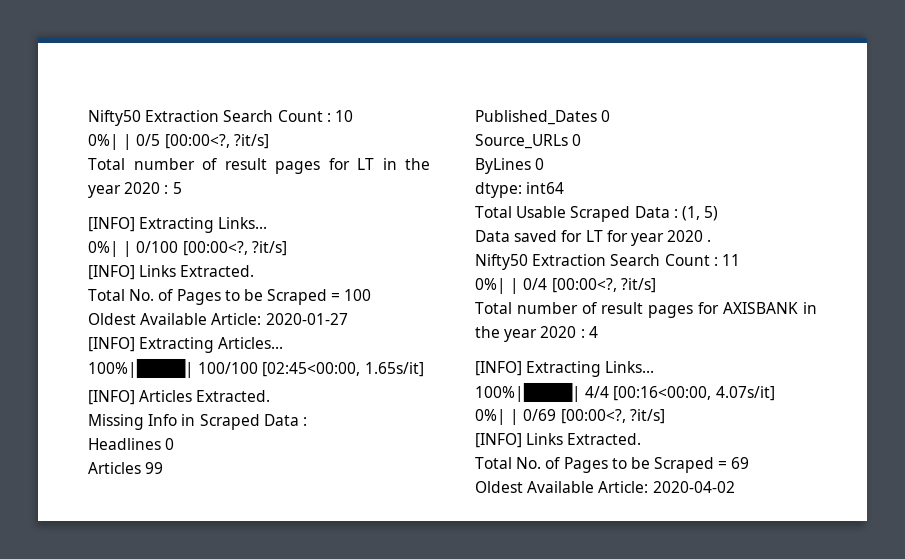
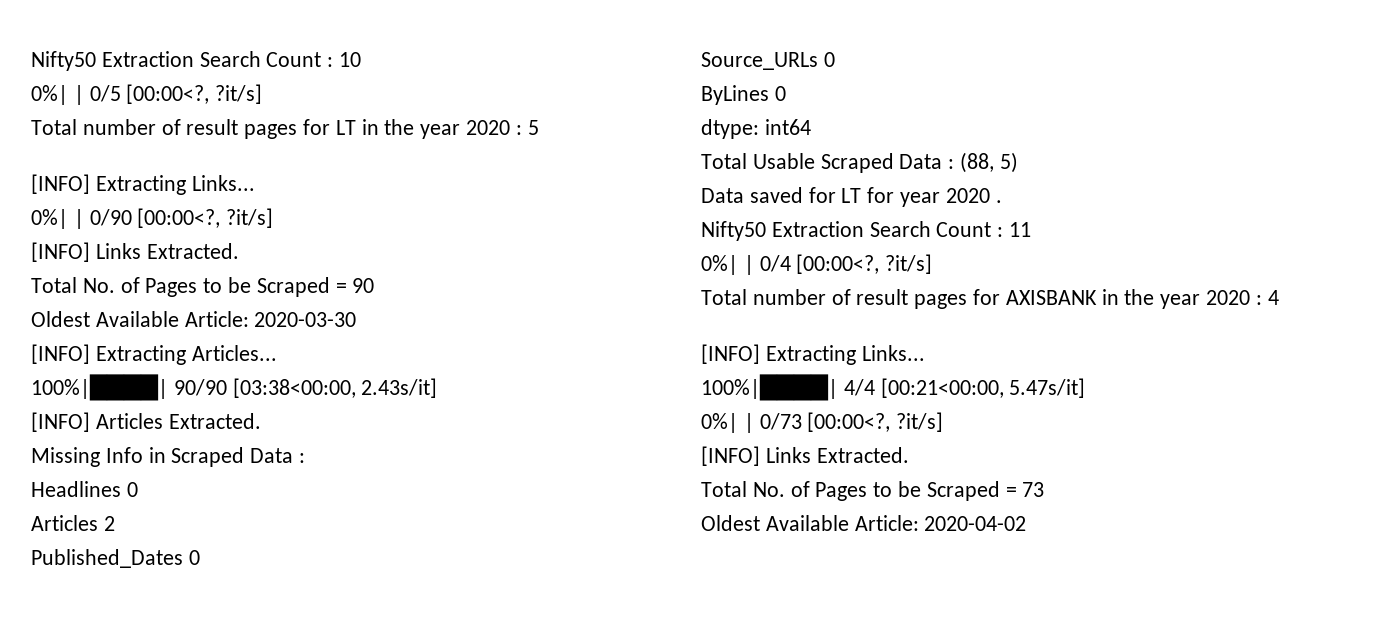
- 0%| | 0/100 [00:00<?, ?it/s]
+ 0%| | 0/90 [00:00<?, ?it/s]
- Total No. of Pages to be Scraped = 100
- Oldest Available Article: 2020-01-27
+ Total No. of Pages to be Scraped = 90
+ Oldest Available Article: 2020-03-30
- 100%|████| 100/100 [02:45<00:00, 1.65s/it]
+ 100%|████| 90/90 [03:38<00:00, 2.43s/it]
- Articles 99
+ Articles 2
- Total Usable Scraped Data : (1, 5)
+ Total Usable Scraped Data : (88, 5)
- 100%|████| 4/4 [00:16<00:00, 4.07s/it]
- 0%| | 0/69 [00:00<?, ?it/s]
+ 100%|████| 4/4 [00:21<00:00, 5.47s/it]
+ 0%| | 0/73 [00:00<?, ?it/s]
- Total No. of Pages to be Scraped = 69
+ Total No. of Pages to be Scraped = 73

